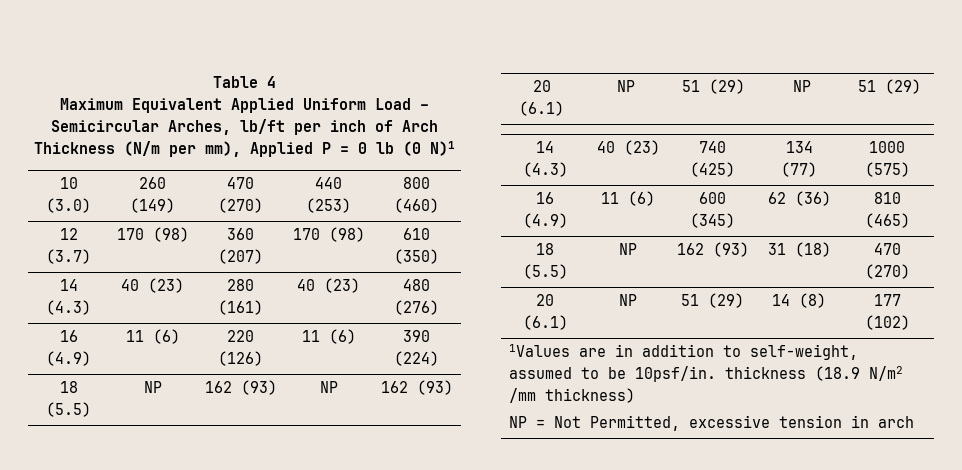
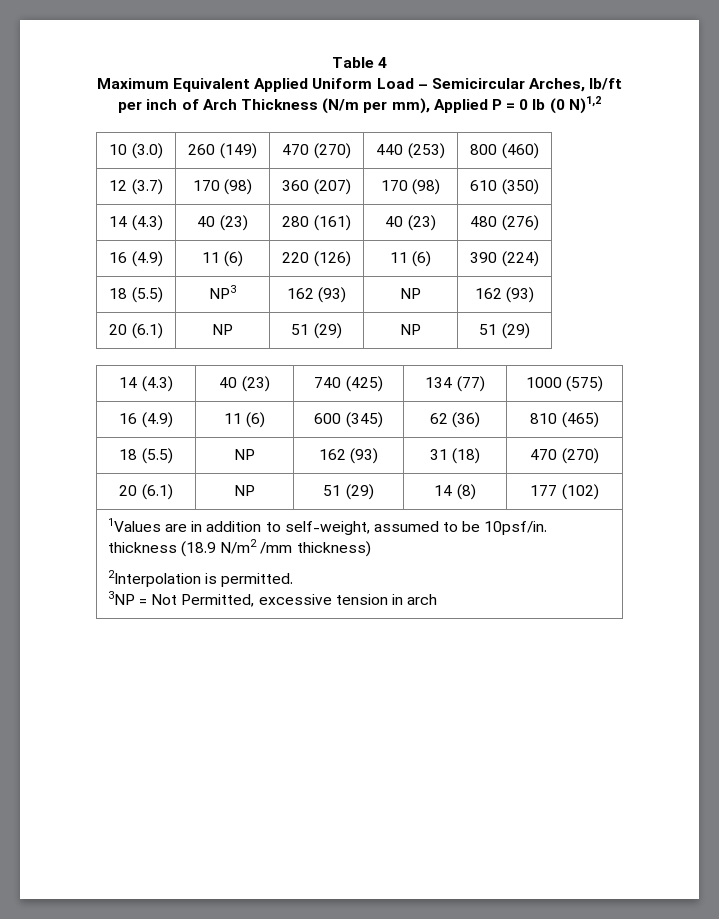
- Maximum Equivalent Applied Uniform Load – Semicircular Arches, lb/ft per inch of Arch Thickness (N/m per mm), Applied P = 0 lb (0 N)1
+ Maximum Equivalent Applied Uniform Load – Semicircular Arches, lb/ft per inch of Arch Thickness (N/m per mm), Applied P = 0 lb (0 N)1,2
- 18 (5.5) | NP | 162 (93) | NP | 162 (93)
+ 18 (5.5) | NP3 | 162 (93) | NP | 162 (93)
  1Values are in addition to self-weight, assumed to be 10psf/in. thickness (18.9 N/m2 /mm thickness)
- NP = Not Permitted, excessive tension in arch
+ 2Interpolation is permitted.
+ 3NP = Not Permitted, excessive tension in arch

